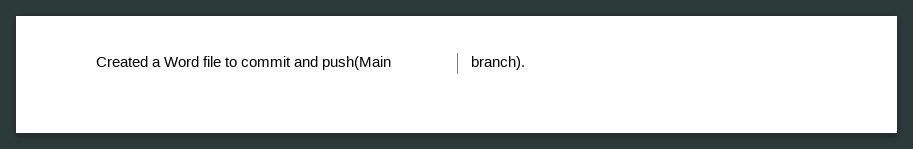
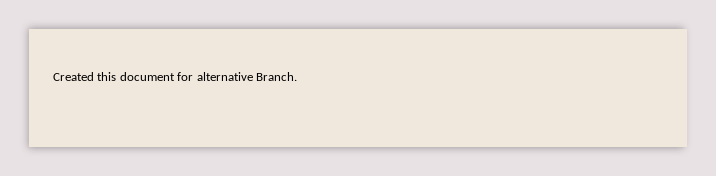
- Created a Word file to commit and push(Main branch).
+ Created this document for alternative Branch.

